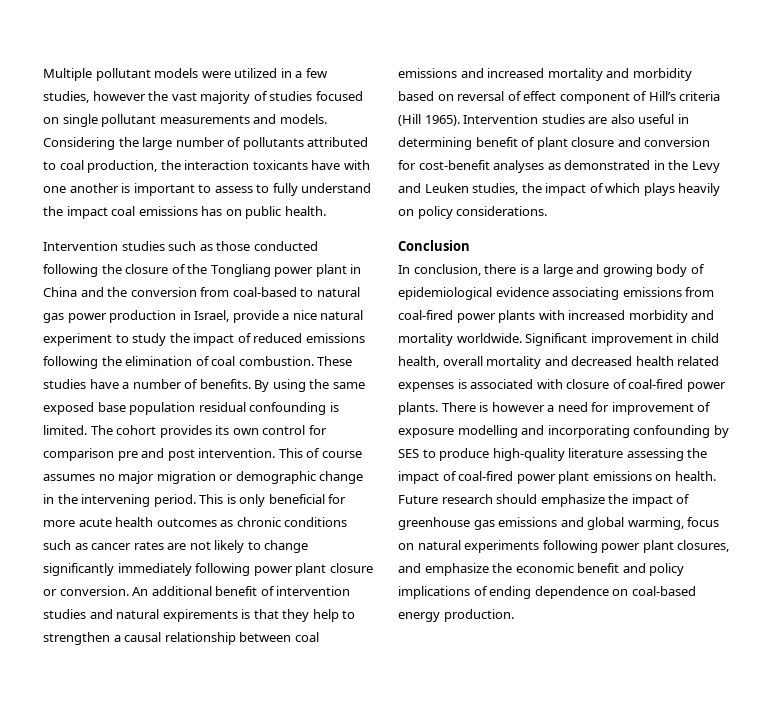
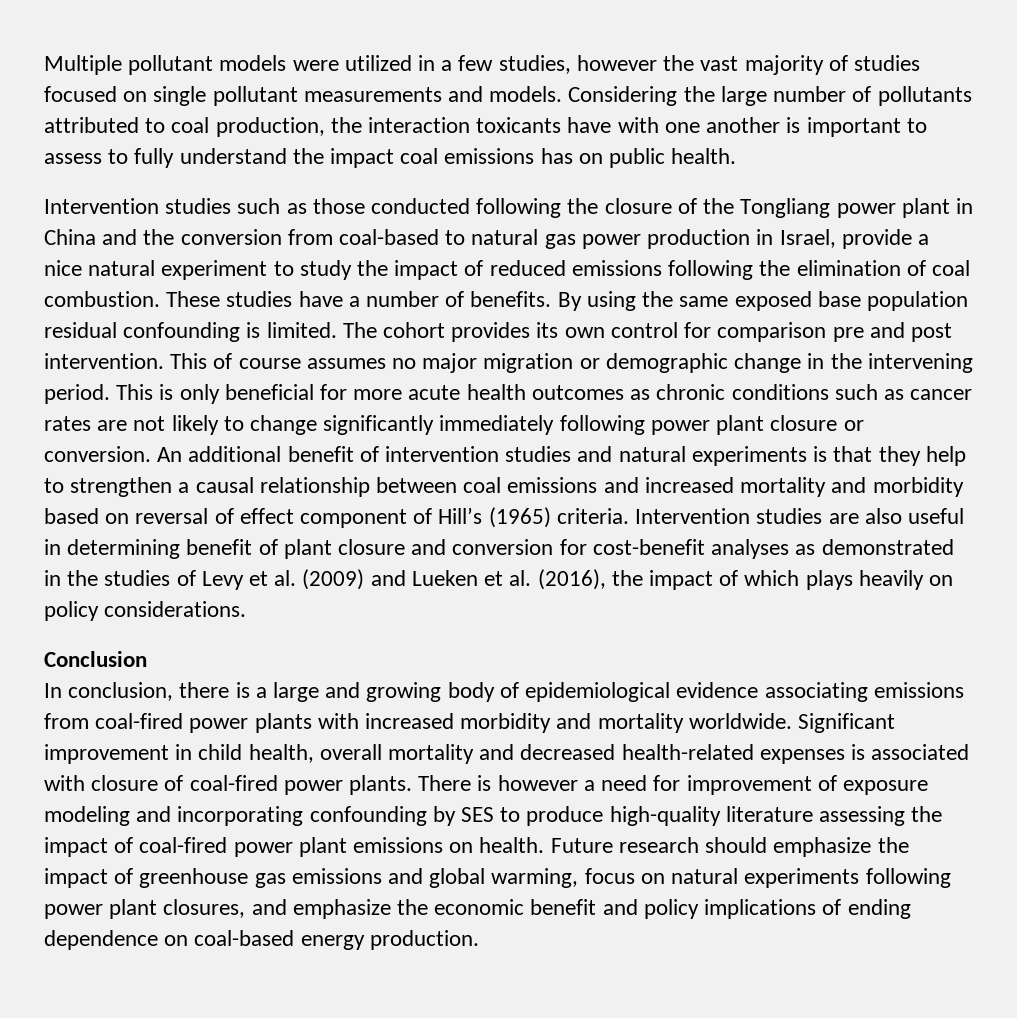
- An additional benefit of intervention studies and natural expirements is that they help to strengthen a causal relationship between coal emissions and increased mortality and morbidity based on reversal of effect component of Hill’s criteria (Hill 1965).
+ An additional benefit of intervention studies and natural experiments is that they help to strengthen a causal relationship between coal emissions and increased mortality and morbidity based on reversal of effect component of Hill’s (1965) criteria.
- Intervention studies are also useful in determining benefit of plant closure and conversion for cost-benefit analyses as demonstrated in the Levy and Leuken studies, the impact of which plays heavily on policy considerations.
+ Intervention studies are also useful in determining benefit of plant closure and conversion for cost-benefit analyses as demonstrated in the studies of Levy et al. (2009) and Lueken et al. (2016), the impact of which plays heavily on policy considerations.
- Significant improvement in child health, overall mortality and decreased health related expenses is associated with closure of coal-fired power plants.
+ Significant improvement in child health, overall mortality and decreased health-related expenses is associated with closure of coal-fired power plants.
- There is however a need for improvement of exposure modelling and incorporating confounding by SES to produce high-quality literature assessing the impact of coal-fired power plant emissions on health.
+ There is however a need for improvement of exposure modeling and incorporating confounding by SES to produce high-quality literature assessing the impact of coal-fired power plant emissions on health.

